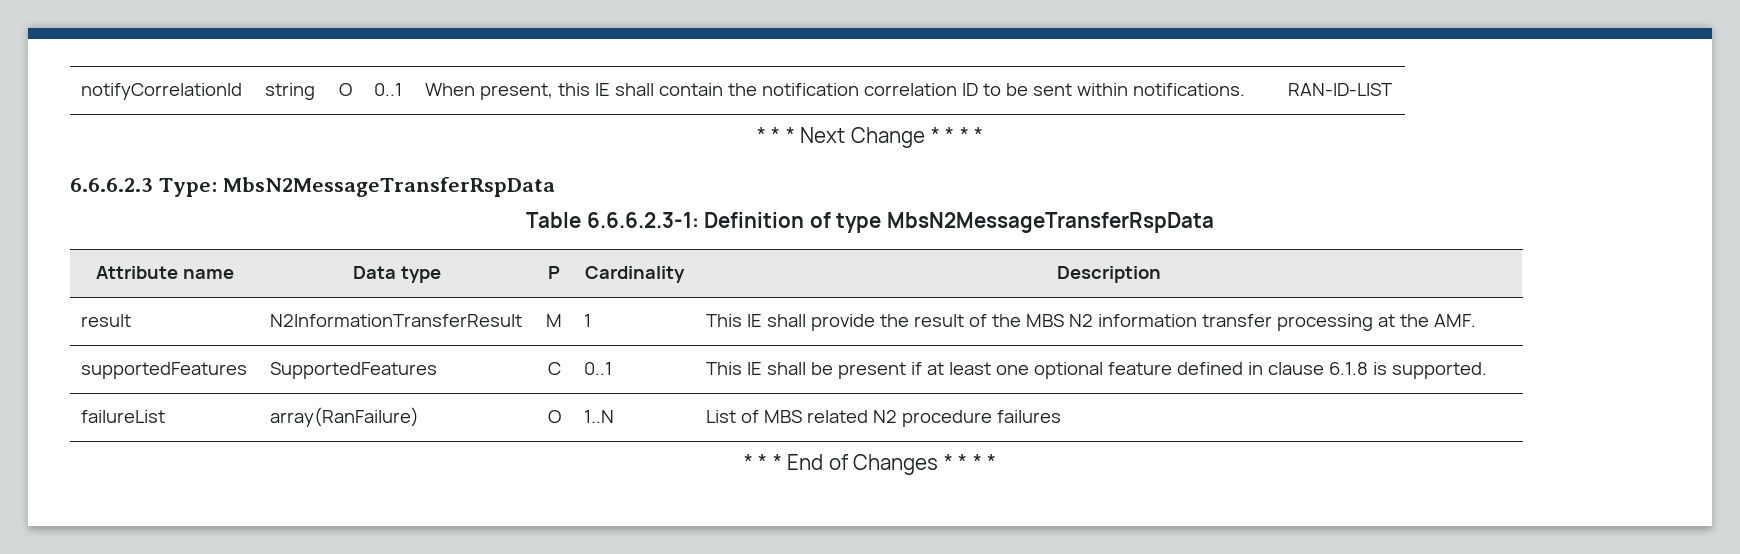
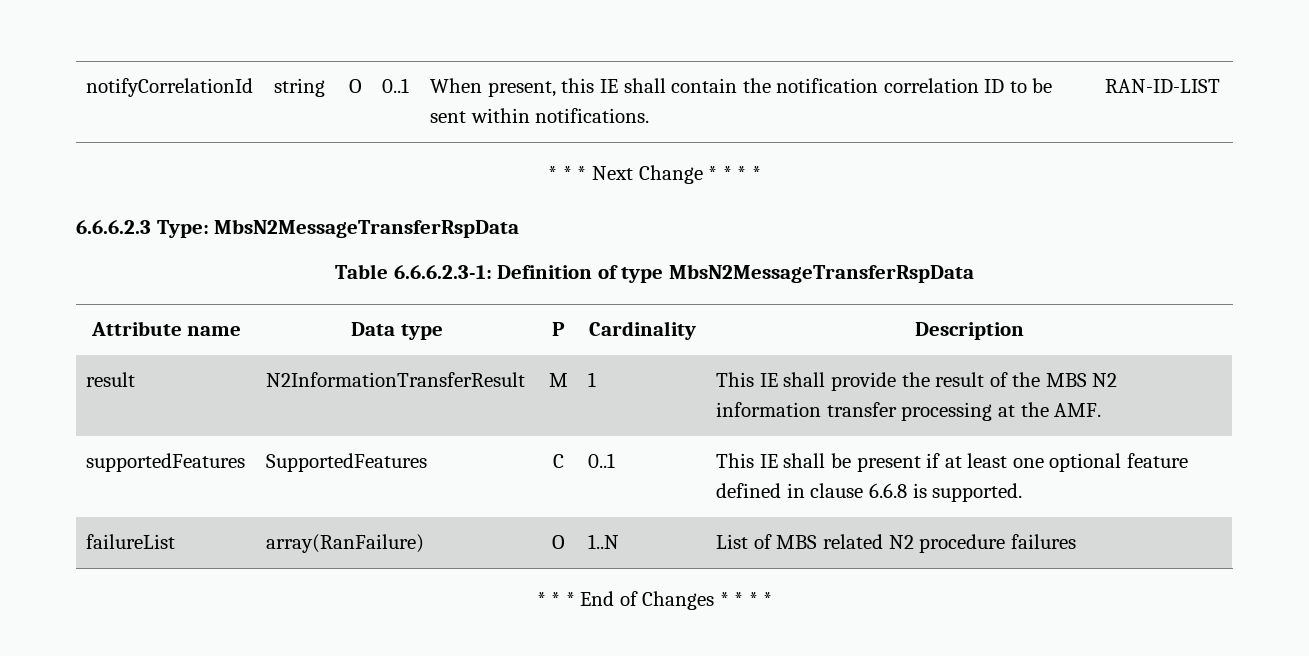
- supportedFeatures | SupportedFeatures | C | 0..1 | This IE shall be present if at least one optional feature defined in clause 6.1.8 is supported.
+ supportedFeatures | SupportedFeatures | C | 0..1 | This IE shall be present if at least one optional feature defined in clause 6.6.8 is supported.

